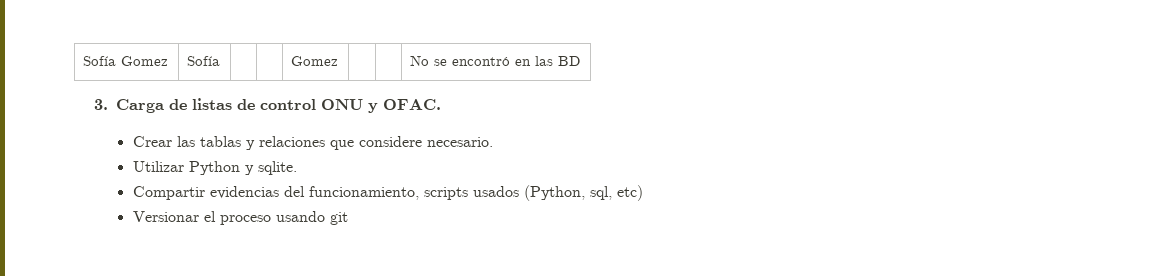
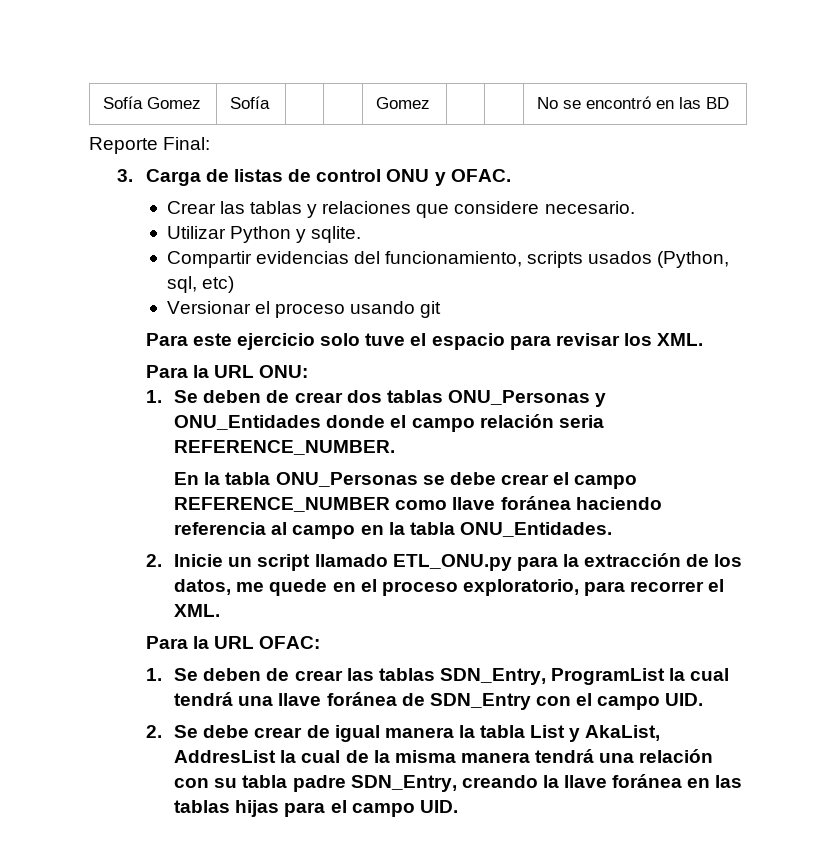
+ Reporte Final:
+ Para este ejercicio solo tuve el espacio para revisar los XML.
+ Para la URL ONU:
+ 1. Se deben de crear dos tablas ONU_Personas y ONU_Entidades donde el campo relación seria REFERENCE_NUMBER.
+ En la tabla ONU_Personas se debe crear el campo REFERENCE_NUMBER como llave foránea haciendo referencia al campo en la tabla ONU_Entidades.
+ 2. Inicie un script llamado ETL_ONU.py para la extracción de los datos, me quede en el proceso exploratorio, para recorrer el XML.
+ Para la URL OFAC:
+ 1. Se deben de crear las tablas SDN_Entry, ProgramList la cual tendrá una llave foránea de SDN_Entry con el campo UID.
+ 2. Se debe crear de igual manera la tabla List y AkaList, AddresList la cual de la misma manera tendrá una relación con su tabla padre SDN_Entry, creando la llave foránea en las tablas hijas para el campo UID.

